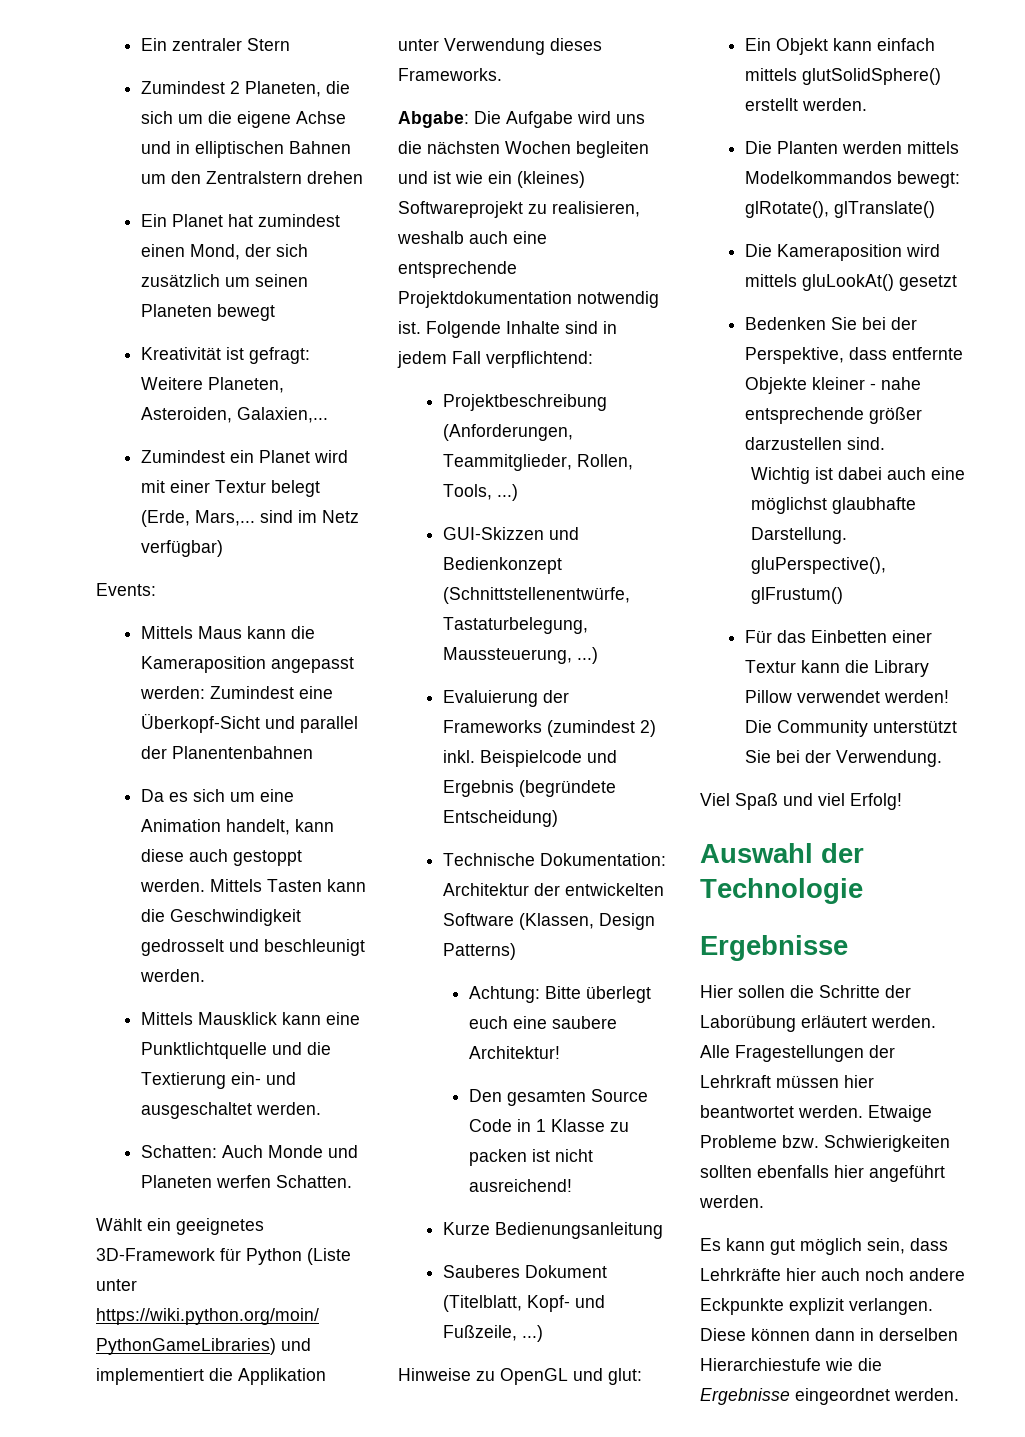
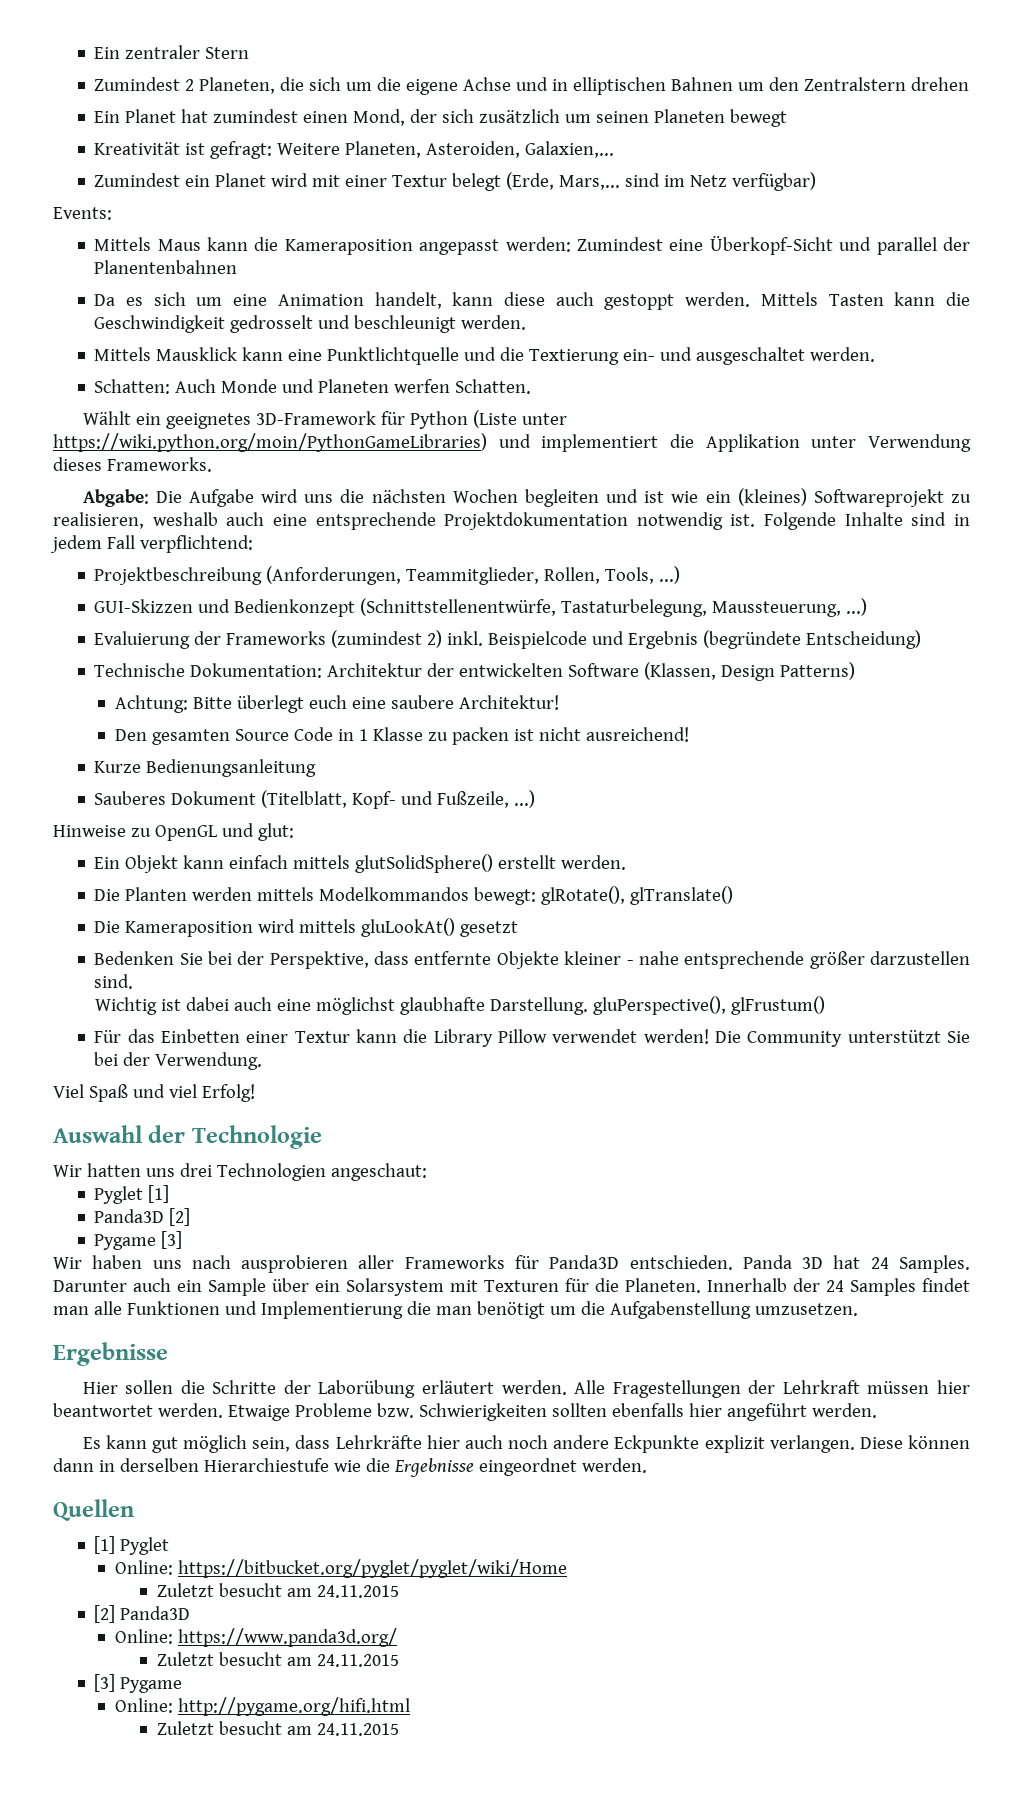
+ Wir hatten uns drei Technologien angeschaut:
+ Pyglet [1]
+ Panda3D [2]
+ Pygame [3]
+ Wir haben uns nach ausprobieren aller Frameworks für Panda3D entschieden. Panda 3D hat 24 Samples. Darunter auch ein Sample über ein Solarsystem mit Texturen für die Planeten. Innerhalb der 24 Samples findet man alle Funktionen und Implementierung die man benötigt um die Aufgabenstellung umzusetzen.
+ Quellen
+ [1] Pyglet
+ Online: https://bitbucket.org/pyglet/pyglet/wiki/Home
+ Zuletzt besucht am 24.11.2015
+ [2] Panda3D
+ Online: https://www.panda3d.org/
+ Zuletzt besucht am 24.11.2015
+ [3] Pygame
+ Online: http://pygame.org/hifi.html
+ Zuletzt besucht am 24.11.2015

